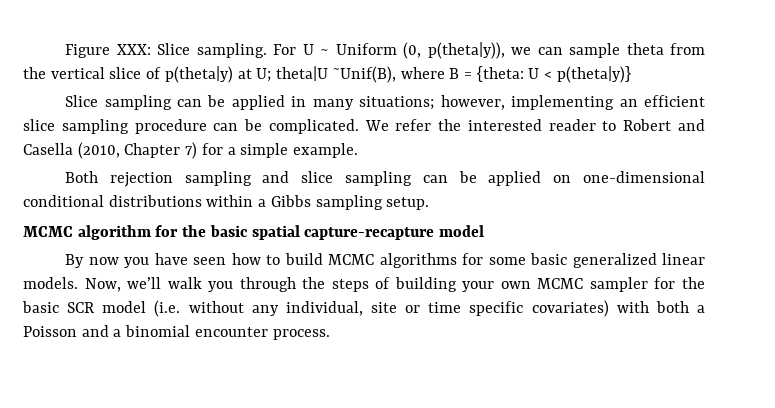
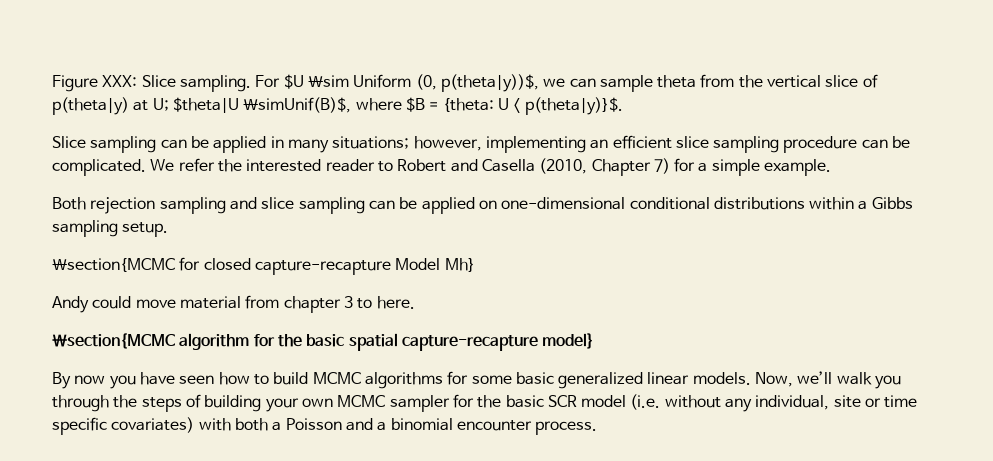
- For U ~ Uniform (0, p(theta|y)), we can sample theta from the vertical slice of p(theta|y) at U; theta|U ˜Unif(B), where B = {theta: U < p(theta|y)}
+ For $U \sim Uniform (0, p(theta|y))$, we can sample theta from the vertical slice of p(theta|y) at U; $theta|U \simUnif(B)$, where $B = {theta: U < p(theta|y)}$.
- MCMC algorithm for the basic spatial capture-recapture model
+ \section{MCMC for closed capture-recapture Model Mh}
+ Andy could move material from chapter 3 to here.
+ \section{MCMC algorithm for the basic spatial capture-recapture model}

